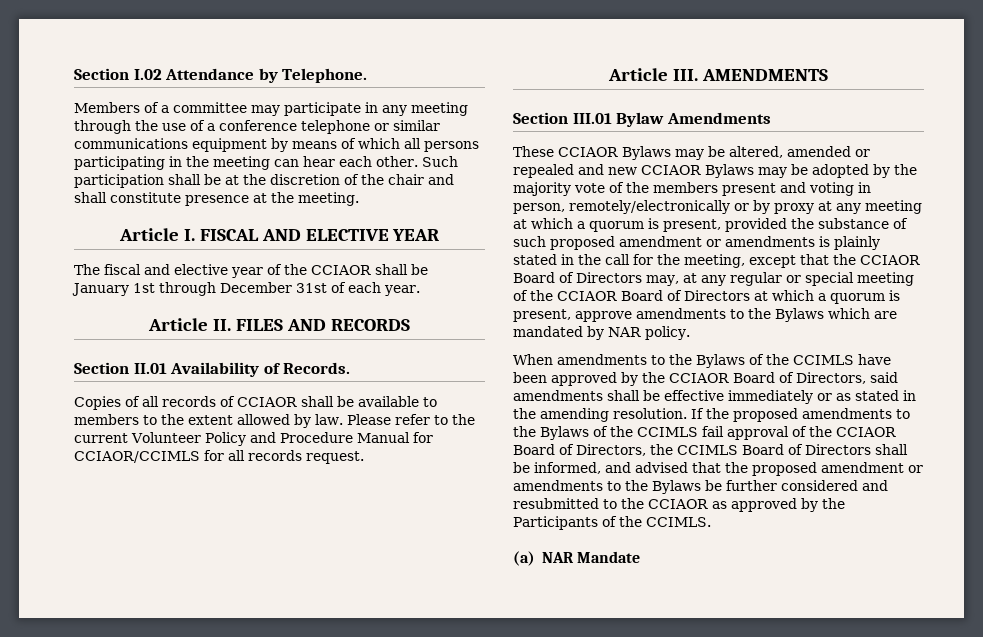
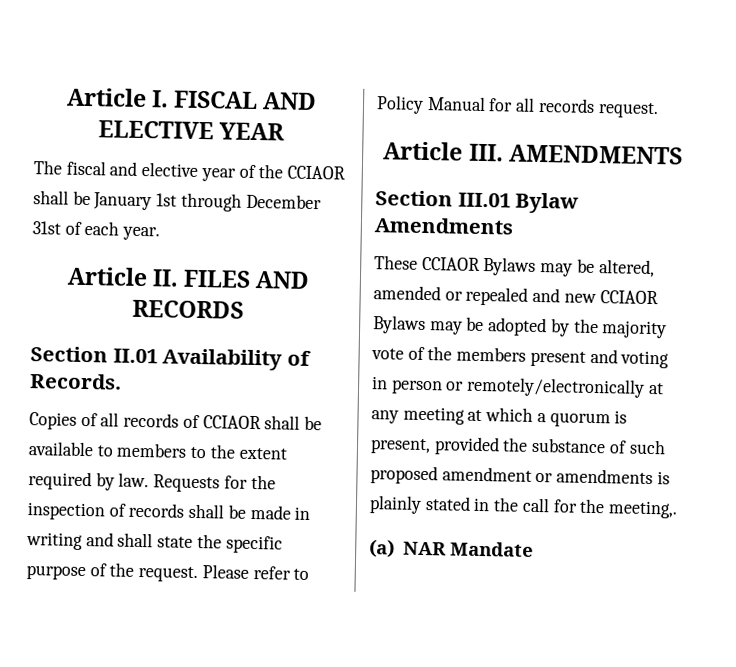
- Section I.02 Attendance by Telephone.
- Members of a committee may participate in any meeting through the use of a conference telephone or similar communications equipment by means of which all persons participating in the meeting can hear each other. Such participation shall be at the discretion of the chair and shall constitute presence at the meeting.
- Copies of all records of CCIAOR shall be available to members to the extent allowed by law.
+ Copies of all records of CCIAOR shall be available to members to the extent required by law.
- Please refer to the current Volunteer Policy and Procedure Manual for CCIAOR/CCIMLS for all records request.
+ Requests for the inspection of records shall be made in writing and shall state the specific purpose of the request. Please refer to Policy Manual for all records request.
- These CCIAOR Bylaws may be altered, amended or repealed and new CCIAOR Bylaws may be adopted by the majority vote of the members present and voting in person, remotely/electronically or by proxy at any meeting at which a quorum is present, provided the substance of such proposed amendment or amendments is plainly stated in the call for the meeting, except that the CCIAOR Board of Directors may, at any regular or special meeting of the CCIAOR Board of Directors at which a quorum is present, approve amendments to the Bylaws which are mandated by NAR policy.
- When amendments to the Bylaws of the CCIMLS have been approved by the CCIAOR Board of Directors, said amendments shall be effective immediately or as stated in the amending resolution. If the proposed amendments to the Bylaws of the CCIMLS fail approval of the CCIAOR Board of Directors, the CCIMLS Board of Directors shall be informed, and advised that the proposed amendment or amendments to the Bylaws be further considered and resubmitted to the CCIAOR as approved by the Participants of the CCIMLS.
+ These CCIAOR Bylaws may be altered, amended or repealed and new CCIAOR Bylaws may be adopted by the majority vote of the members present and voting in person or remotely/electronically at any meeting at which a quorum is present, provided the substance of such proposed amendment or amendments is plainly stated in the call for the meeting,.

